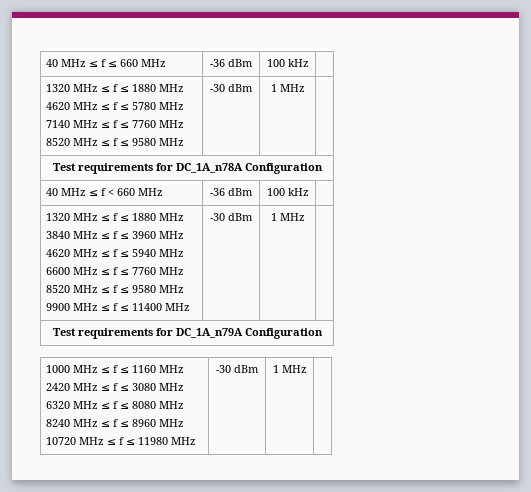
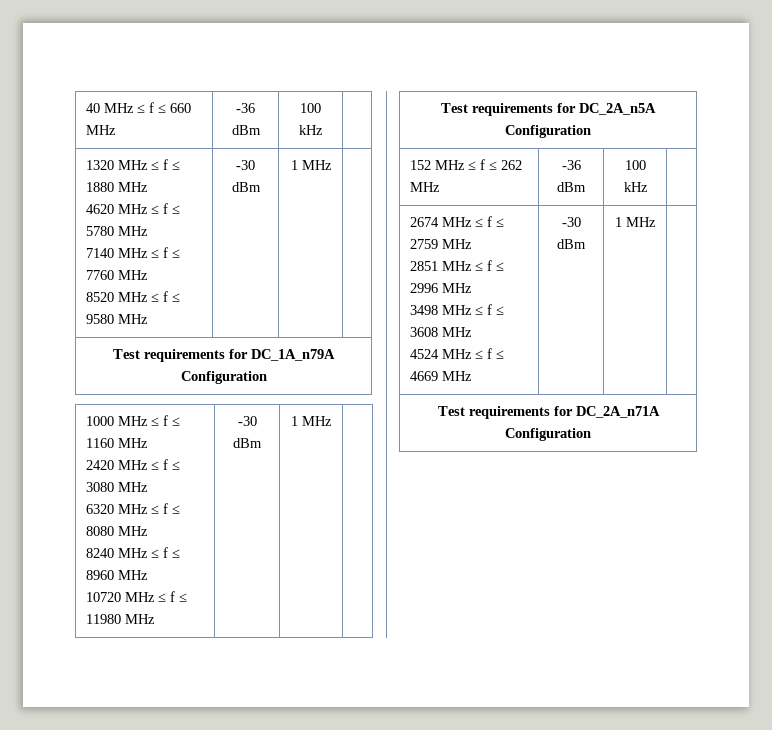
- Test requirements for DC_1A_n78A Configuration
- 40 MHz ≤ f < 660 MHz | -36 dBm | 100 kHz |
- 1320 MHz ≤ f ≤ 1880 MHz
- 3840 MHz ≤ f ≤ 3960 MHz
- 4620 MHz ≤ f ≤ 5940 MHz
- 6600 MHz ≤ f ≤ 7760 MHz
- 8520 MHz ≤ f ≤ 9580 MHz
- 9900 MHz ≤ f ≤ 11400 MHz | -30 dBm | 1 MHz
+ Test requirements for DC_2A_n5A Configuration
+ 152 MHz ≤ f ≤ 262 MHz | -36 dBm | 100 kHz |
+ 2674 MHz ≤ f ≤ 2759 MHz
+ 2851 MHz ≤ f ≤ 2996 MHz
+ 3498 MHz ≤ f ≤ 3608 MHz
+ 4524 MHz ≤ f ≤ 4669 MHz | -30 dBm | 1 MHz |
+ Test requirements for DC_2A_n71A Configuration

